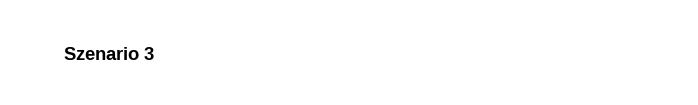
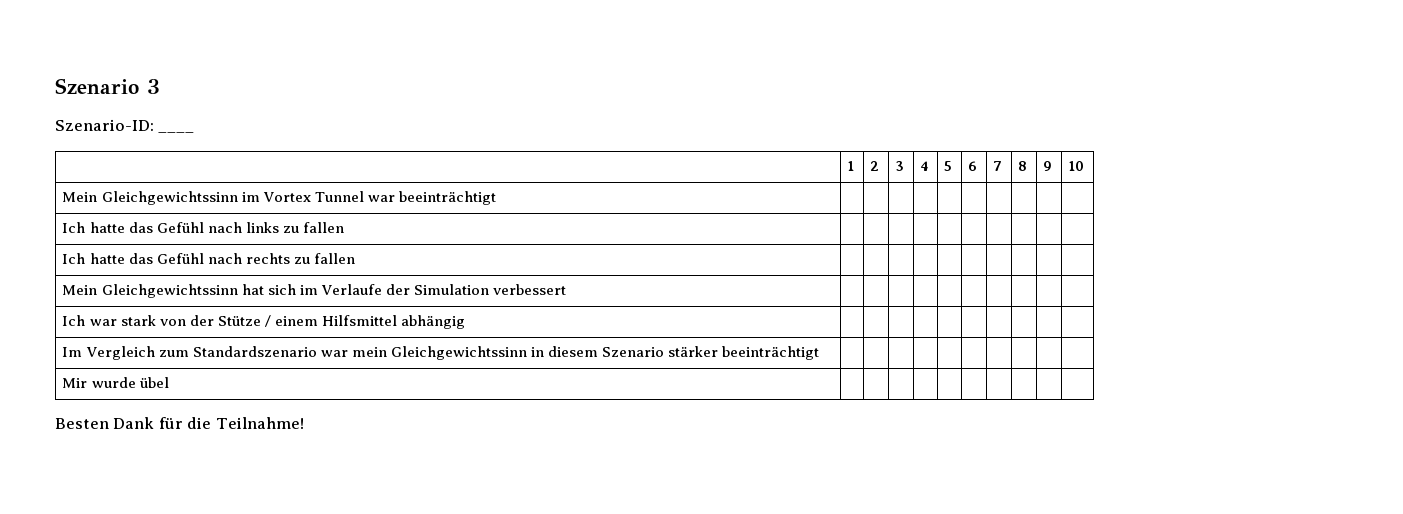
+ Szenario-ID: ____
+ | 1 | 2 | 3 | 4 | 5 | 6 | 7 | 8 | 9 | 10
+ Mein Gleichgewichtssinn im Vortex Tunnel war beeinträchtigt | | | | | | | | | |
+ Ich hatte das Gefühl nach links zu fallen | | | | | | | | | |
+ Ich hatte das Gefühl nach rechts zu fallen | | | | | | | | | |
+ Mein Gleichgewichtssinn hat sich im Verlaufe der Simulation verbessert | | | | | | | | | |
+ Ich war stark von der Stütze / einem Hilfsmittel abhängig | | | | | | | | | |
+ Im Vergleich zum Standardszenario war mein Gleichgewichtssinn in diesem Szenario stärker beeinträchtigt | | | | | | | | | |
+ Mir wurde übel | | | | | | | | | |
+ Besten Dank für die Teilnahme!

